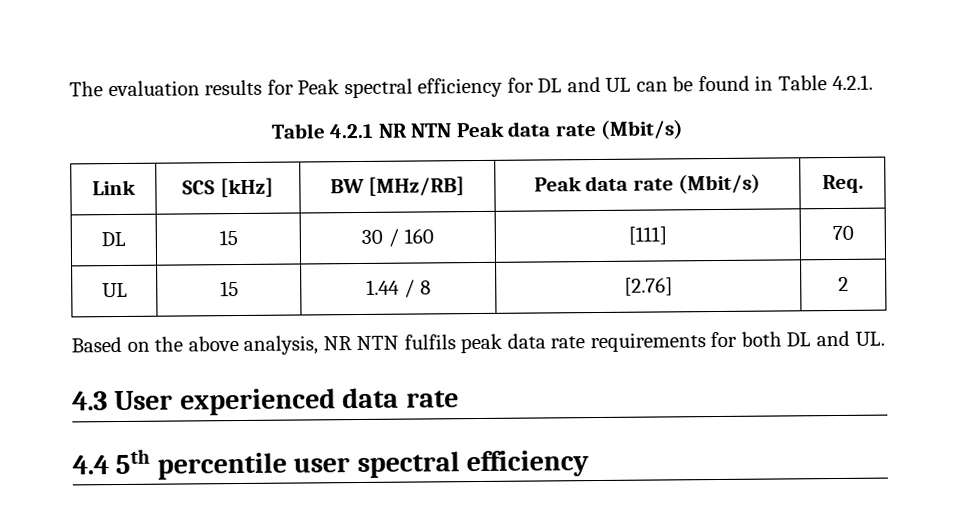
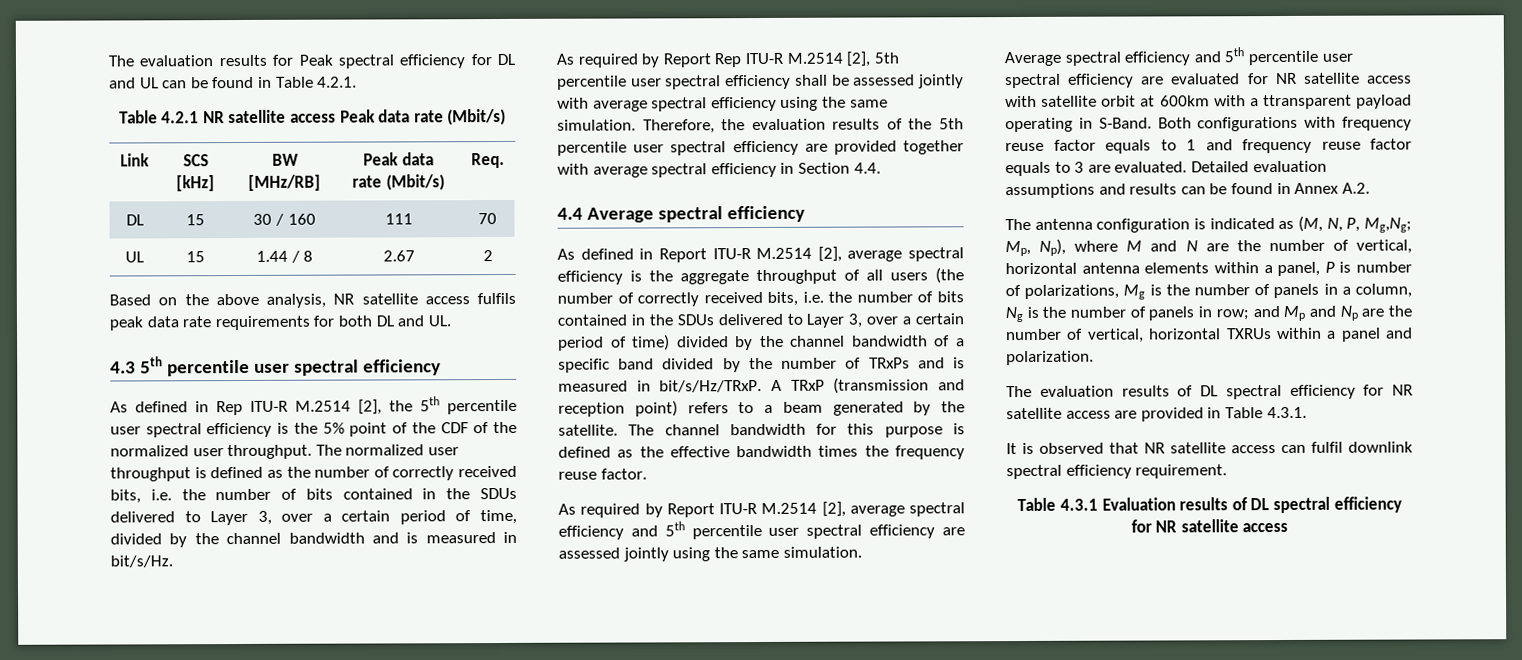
- Table 4.2.1 NR NTN Peak data rate (Mbit/s)
+ Table 4.2.1 NR satellite access Peak data rate (Mbit/s)
- DL | 15 | 30 / 160 | [111] | 70
+ DL | 15 | 30 / 160 | 111 | 70
- UL | 15 | 1.44 / 8 | [2.76] | 2
+ UL | 15 | 1.44 / 8 | 2.67 | 2
- Based on the above analysis, NR NTN fulfils peak data rate requirements for both DL and UL.
+ Based on the above analysis, NR satellite access fulfils peak data rate requirements for both DL and UL.
- 4.3 User experienced data rate
- 4.4 5th percentile user spectral efficiency
+ 4.3 5th percentile user spectral efficiency
+ As defined in Rep ITU-R M.2514 [2], the 5th percentile user spectral efficiency is the 5% point of the CDF of the normalized user throughput. The normalized user throughput is defined as the number of correctly received bits, i.e. the number of bits contained in the SDUs delivered to Layer 3, over a certain period of time, divided by the channel bandwidth and is measured in bit/s/Hz.
+ As required by Report Rep ITU-R M.2514 [2], 5th percentile user spectral efficiency shall be assessed jointly with average spectral efficiency using the same simulation. Therefore, the evaluation results of the 5th percentile user spectral efficiency are provided together with average spectral efficiency in Section 4.4.
+ 4.4 Average spectral efficiency
+ As defined in Report ITU-R M.2514 [2], average spectral efficiency is the aggregate throughput of all users (the number of correctly received bits, i.e. the number of bits contained in the SDUs delivered to Layer 3, over a certain period of time) divided by the channel bandwidth of a specific band divided by the number of TRxPs and is measured in bit/s/Hz/TRxP. A TRxP (transmission and reception point) refers to a beam generated by the satellite. The channel bandwidth for this purpose is defined as the effective bandwidth times the frequency reuse factor.
+ As required by Report ITU-R M.2514 [2], average spectral efficiency and 5th percentile user spectral efficiency are assessed jointly using the same simulation.
+ Average spectral efficiency and 5th percentile user spectral efficiency are evaluated for NR satellite access with satellite orbit at 600km with a ttransparent payload operating in S-Band. Both configurations with frequency reuse factor equals to 1 and frequency reuse factor equals to 3 are evaluated. Detailed evaluation assumptions and results can be found in Annex A.2.
+ The antenna configuration is indicated as (M, N, P, Mg,Ng; Mp, Np), where M and N are the number of vertical, horizontal antenna elements within a panel, P is number of polarizations, Mg is the number of panels in a column, Ng is the number of panels in row; and Mp and Np are the number of vertical, horizontal TXRUs within a panel and polarization.
+ The evaluation results of DL spectral efficiency for NR satellite access are provided in Table 4.3.1.
+ It is observed that NR satellite access can fulfil downlink spectral efficiency requirement.
+ Table 4.3.1 Evaluation results of DL spectral efficiency for NR satellite access

